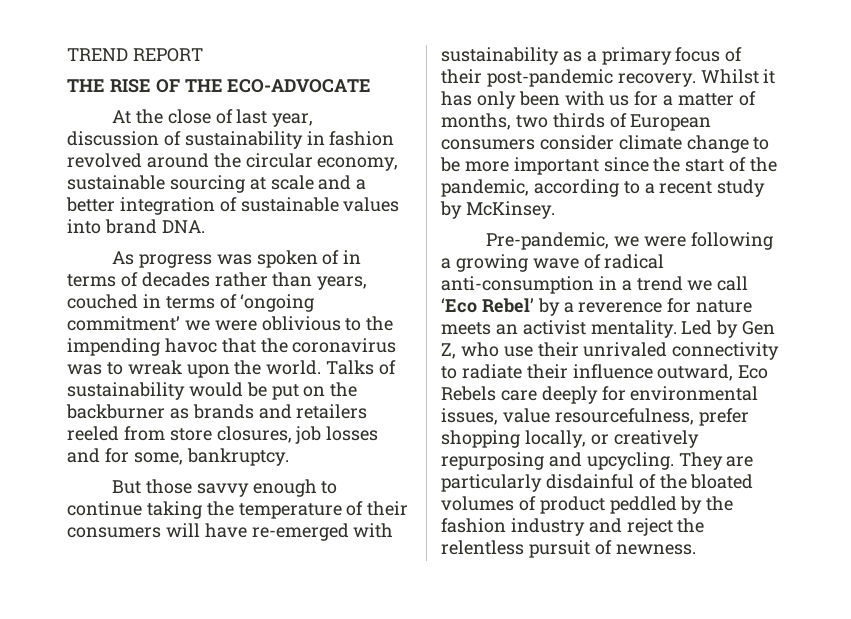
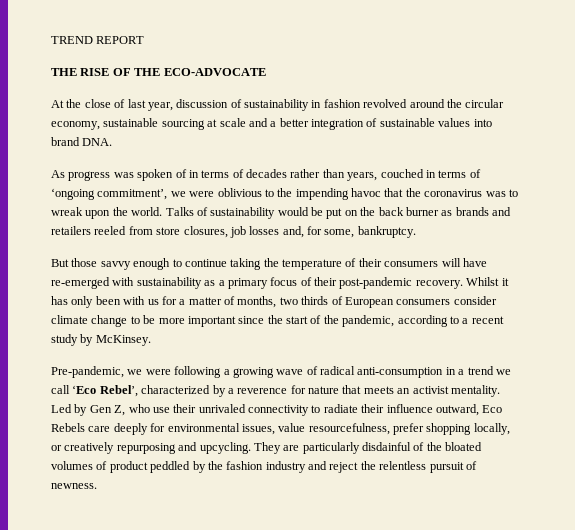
- As progress was spoken of in terms of decades rather than years, couched in terms of ‘ongoing commitment’ we were oblivious to the impending havoc that the coronavirus was to wreak upon the world.
+ As progress was spoken of in terms of decades rather than years, couched in terms of ‘ongoing commitment’, we were oblivious to the impending havoc that the coronavirus was to wreak upon the world.
- Talks of sustainability would be put on the backburner as brands and retailers reeled from store closures, job losses and for some, bankruptcy.
+ Talks of sustainability would be put on the back burner as brands and retailers reeled from store closures, job losses and, for some, bankruptcy.
- Pre-pandemic, we were following a growing wave of radical anti-consumption in a trend we call ‘Eco Rebel’ by a reverence for nature meets an activist mentality.
+ Pre-pandemic, we were following a growing wave of radical anti-consumption in a trend we call ‘Eco Rebel’, characterized by a reverence for nature that meets an activist mentality.

